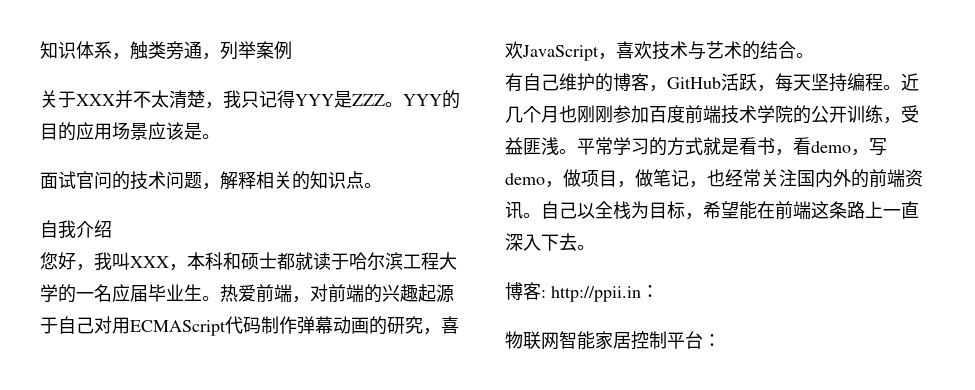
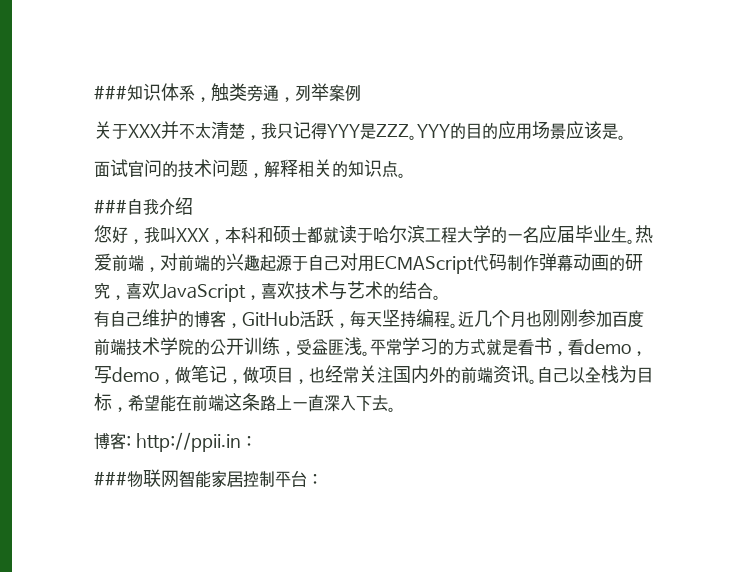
- 知识体系，触类旁通，列举案例
+ ###知识体系，触类旁通，列举案例
- 自我介绍
+ ###自我介绍
- 平常学习的方式就是看书，看demo，写demo，做项目，做笔记，也经常关注国内外的前端资讯。
+ 平常学习的方式就是看书，看demo，写demo，做笔记，做项目，也经常关注国内外的前端资讯。
- 物联网智能家居控制平台：
+ ###物联网智能家居控制平台：

